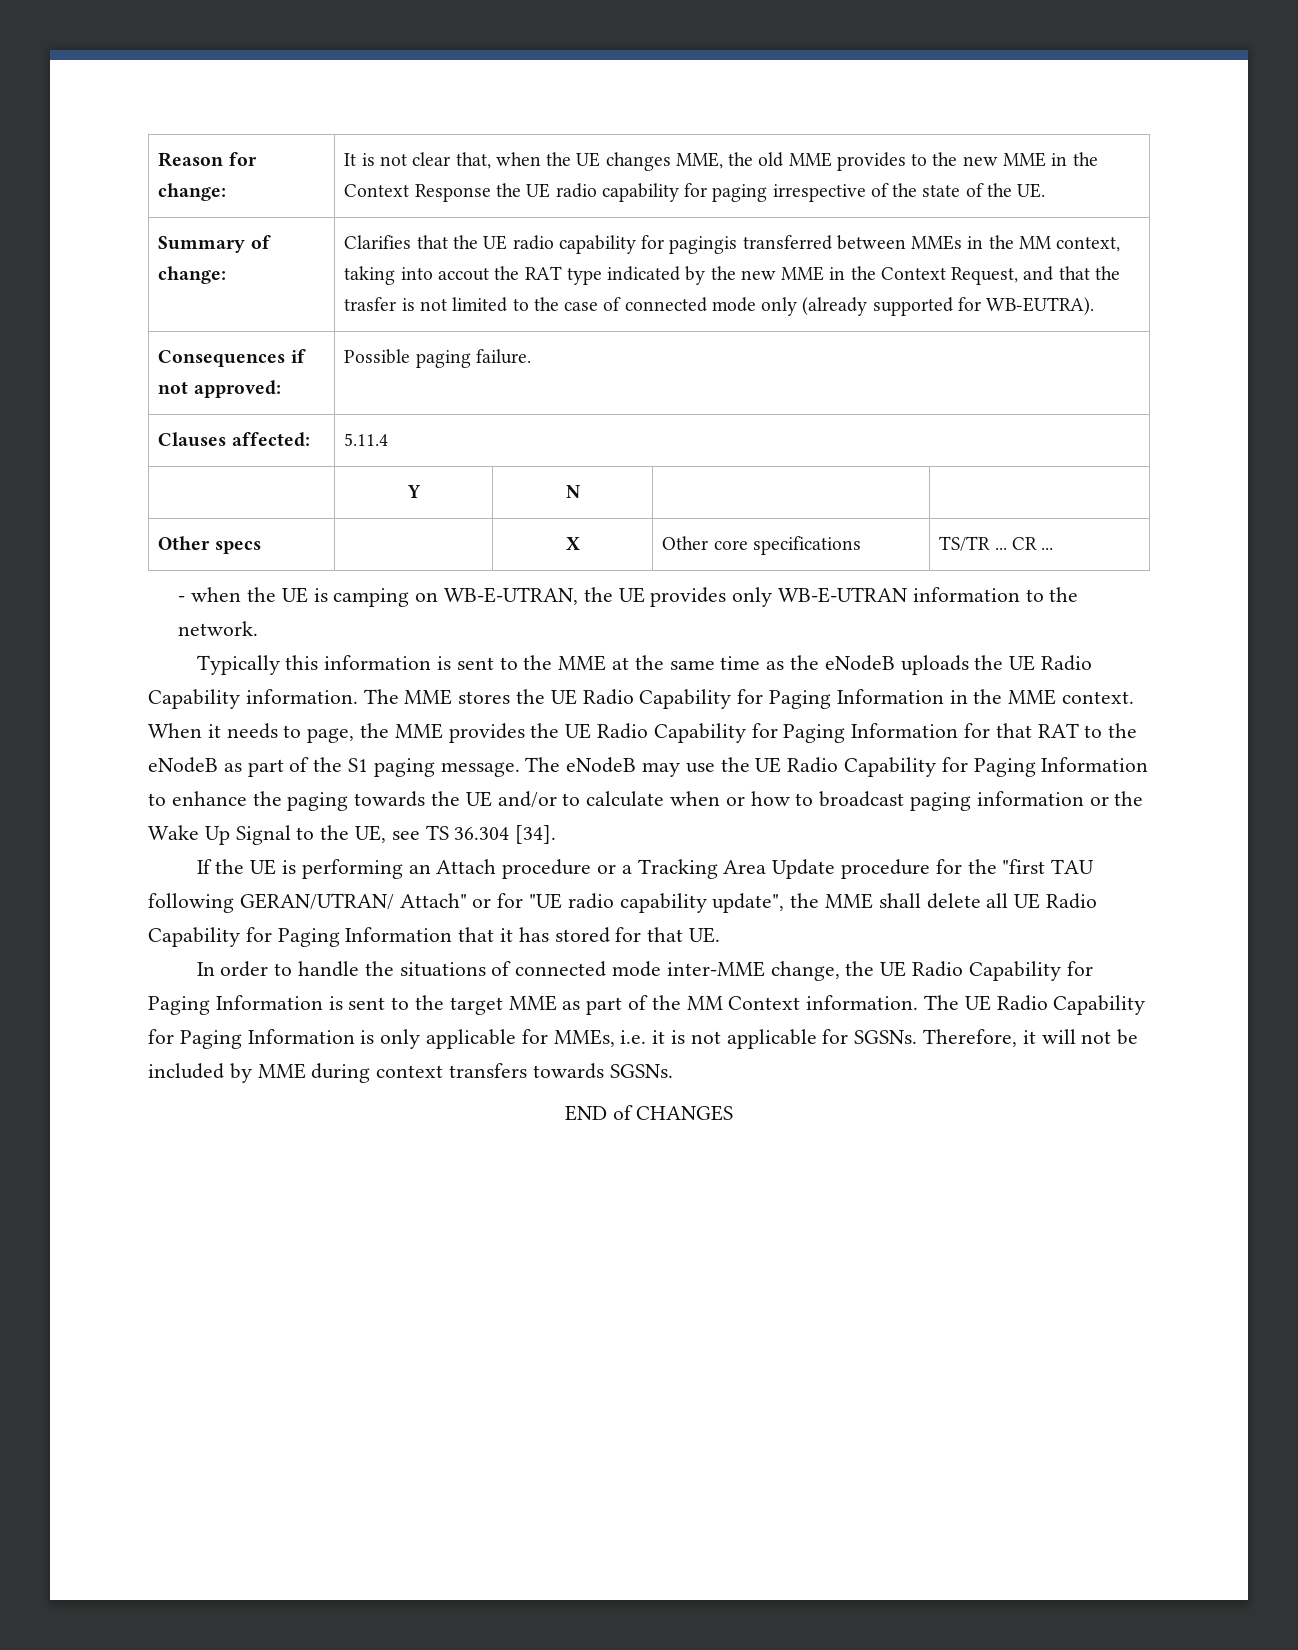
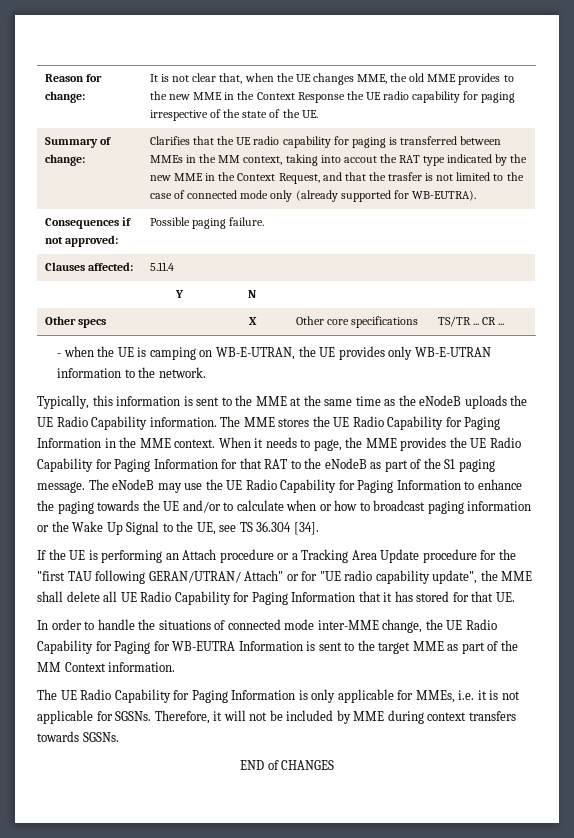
- Clarifies that the UE radio capability for pagingis transferred between MMEs in the MM context, taking into accout the RAT type indicated by the new MME in the Context Request, and that the trasfer is not limited to the case of connected mode only (already supported for WB-EUTRA).
+ Clarifies that the UE radio capability for paging is transferred between MMEs in the MM context, taking into accout the RAT type indicated by the new MME in the Context Request, and that the trasfer is not limited to the case of connected mode only (already supported for WB-EUTRA).
- Typically this information is sent to the MME at the same time as the eNodeB uploads the UE Radio Capability information.
+ Typically, this information is sent to the MME at the same time as the eNodeB uploads the UE Radio Capability information.
- In order to handle the situations of connected mode inter-MME change, the UE Radio Capability for Paging Information is sent to the target MME as part of the MM Context information. The UE Radio Capability for Paging Information is only applicable for MMEs, i.e. it is not applicable for SGSNs.
+ In order to handle the situations of connected mode inter-MME change, the UE Radio Capability for Paging for WB-EUTRA Information is sent to the target MME as part of the MM Context information.
+ The UE Radio Capability for Paging Information is only applicable for MMEs, i.e. it is not applicable for SGSNs.

